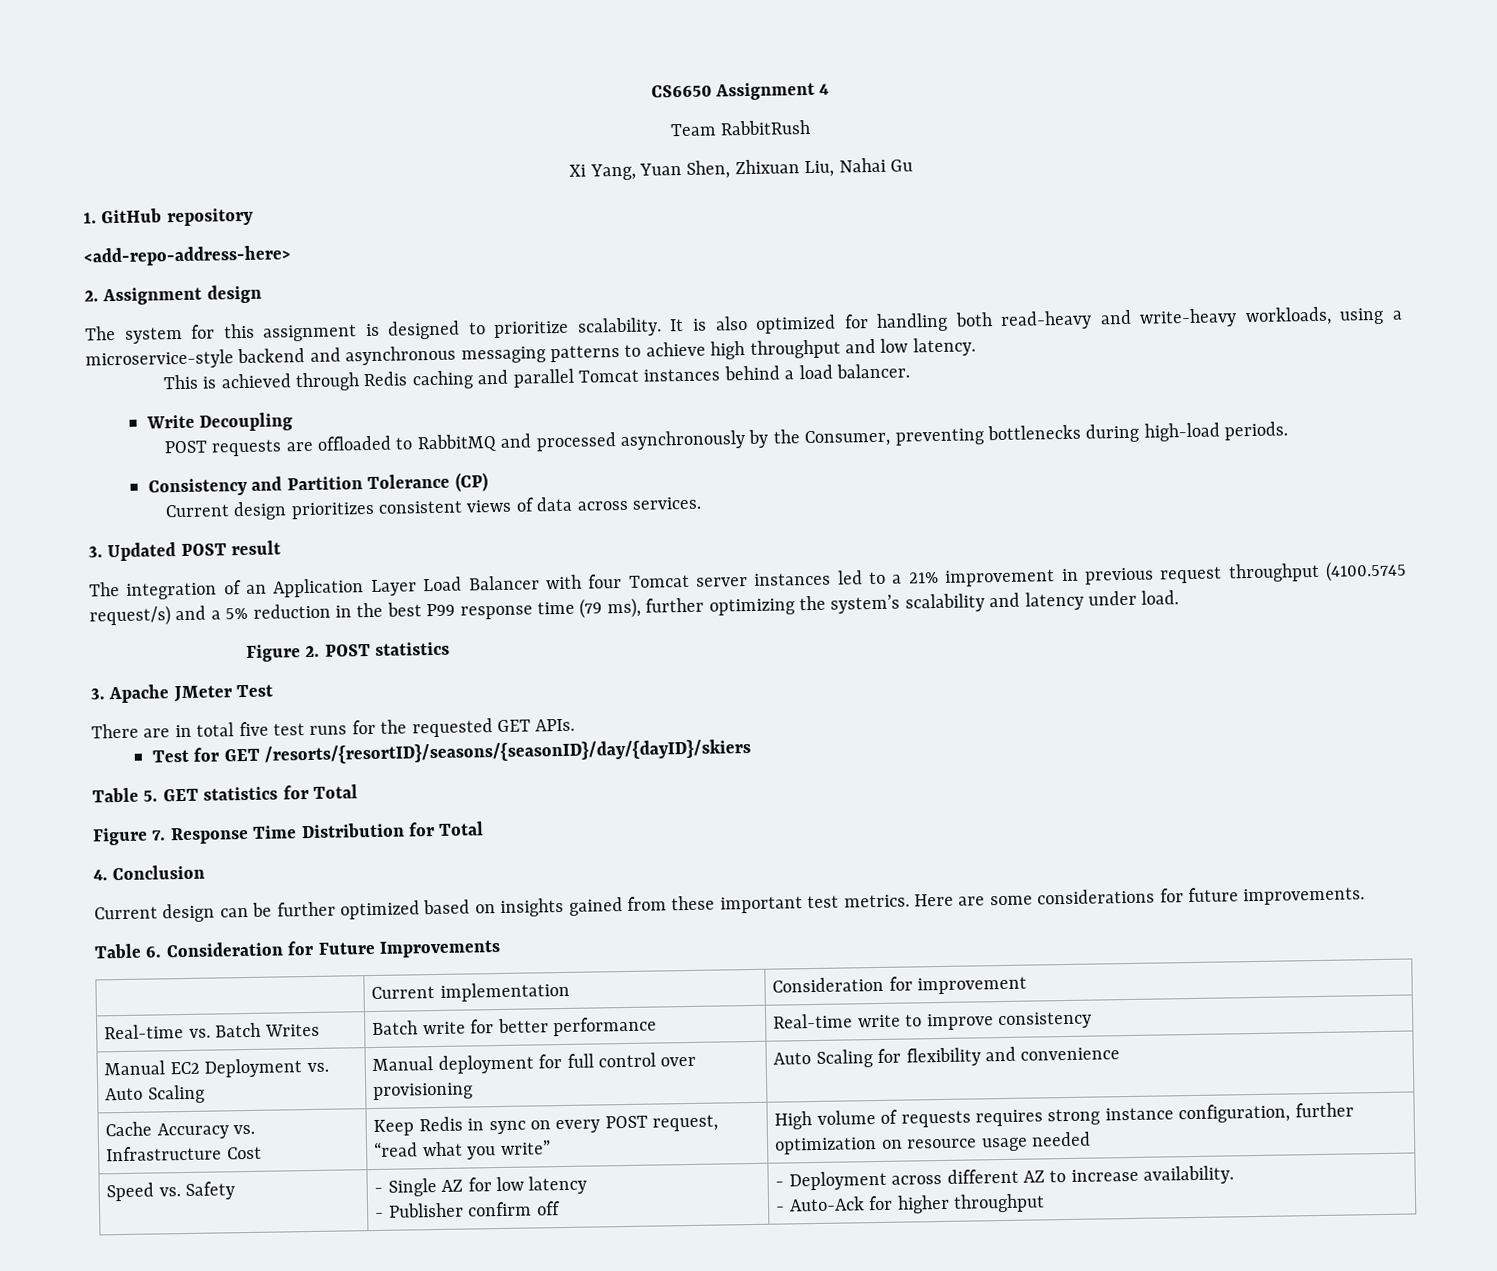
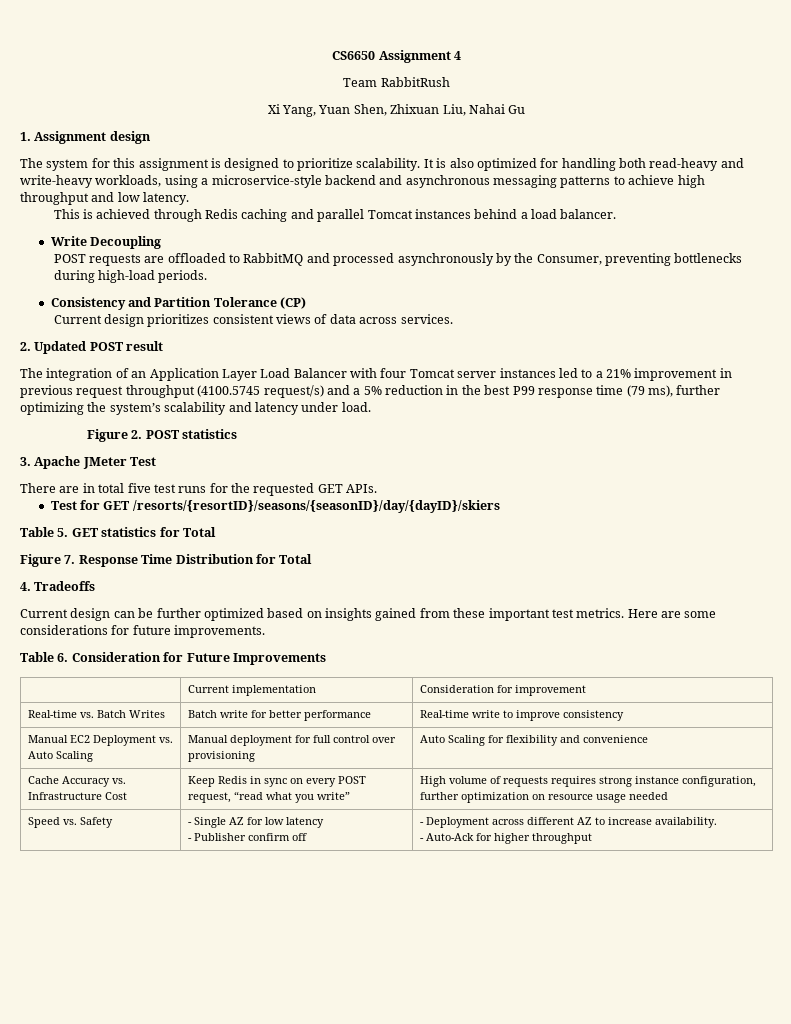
- 1. GitHub repository
- <add-repo-address-here>
- 2. Assignment design
+ 1. Assignment design
- 3. Updated POST result
+ 2. Updated POST result
- 4. Conclusion
+ 4. Tradeoffs

